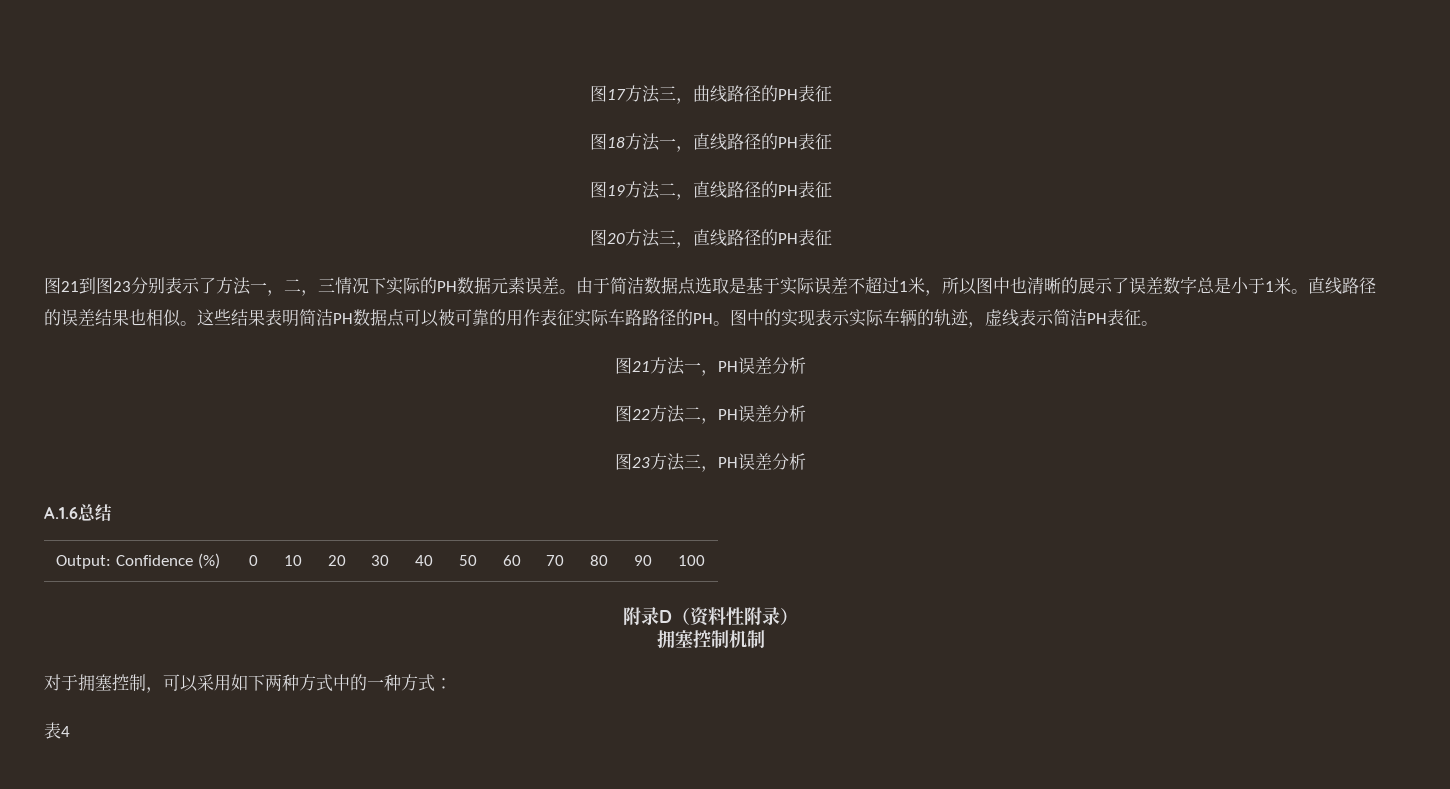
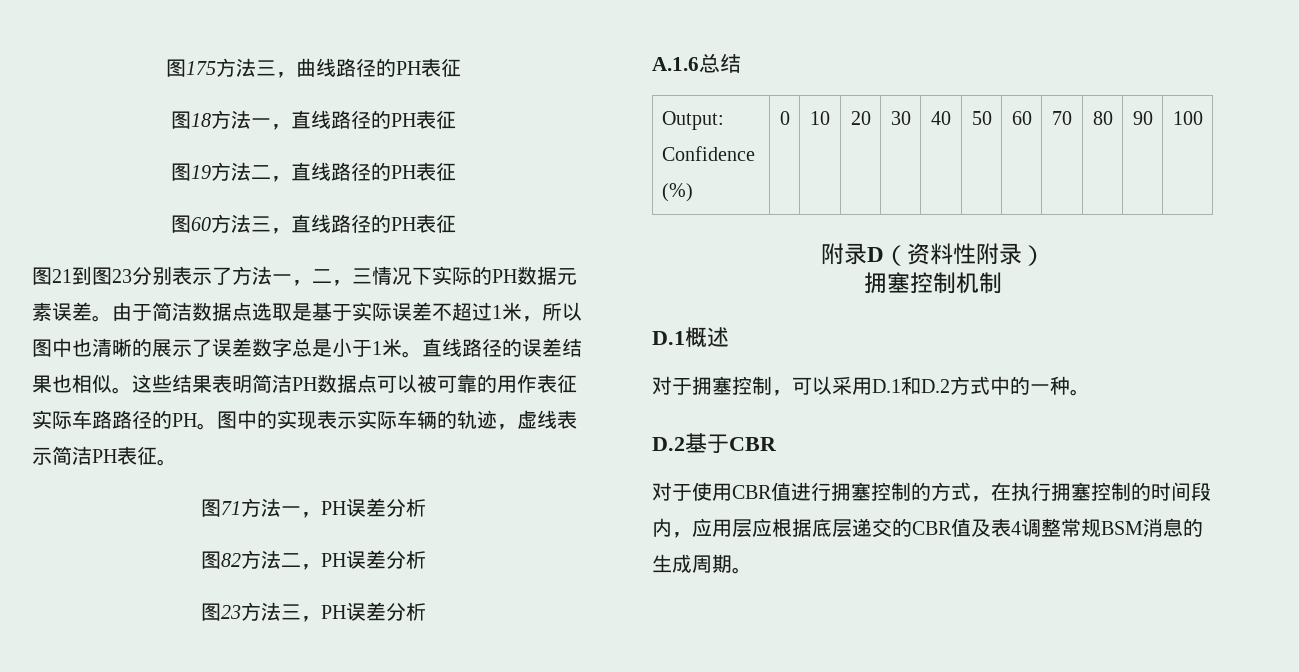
- 图17方法三，曲线路径的PH表征
+ 图175方法三，曲线路径的PH表征
- 图20方法三，直线路径的PH表征
+ 图60方法三，直线路径的PH表征
- 图21方法一，PH误差分析
+ 图71方法一，PH误差分析
- 图22方法二，PH误差分析
+ 图82方法二，PH误差分析
+ D.1概述
- 对于拥塞控制，可以采用如下两种方式中的一种方式：
- 表4
+ 对于拥塞控制，可以采用D.1和D.2方式中的一种。
+ D.2基于CBR
+ 对于使用CBR值进行拥塞控制的方式，在执行拥塞控制的时间段内，应用层应根据底层递交的CBR值及表4调整常规BSM消息的生成周期。

